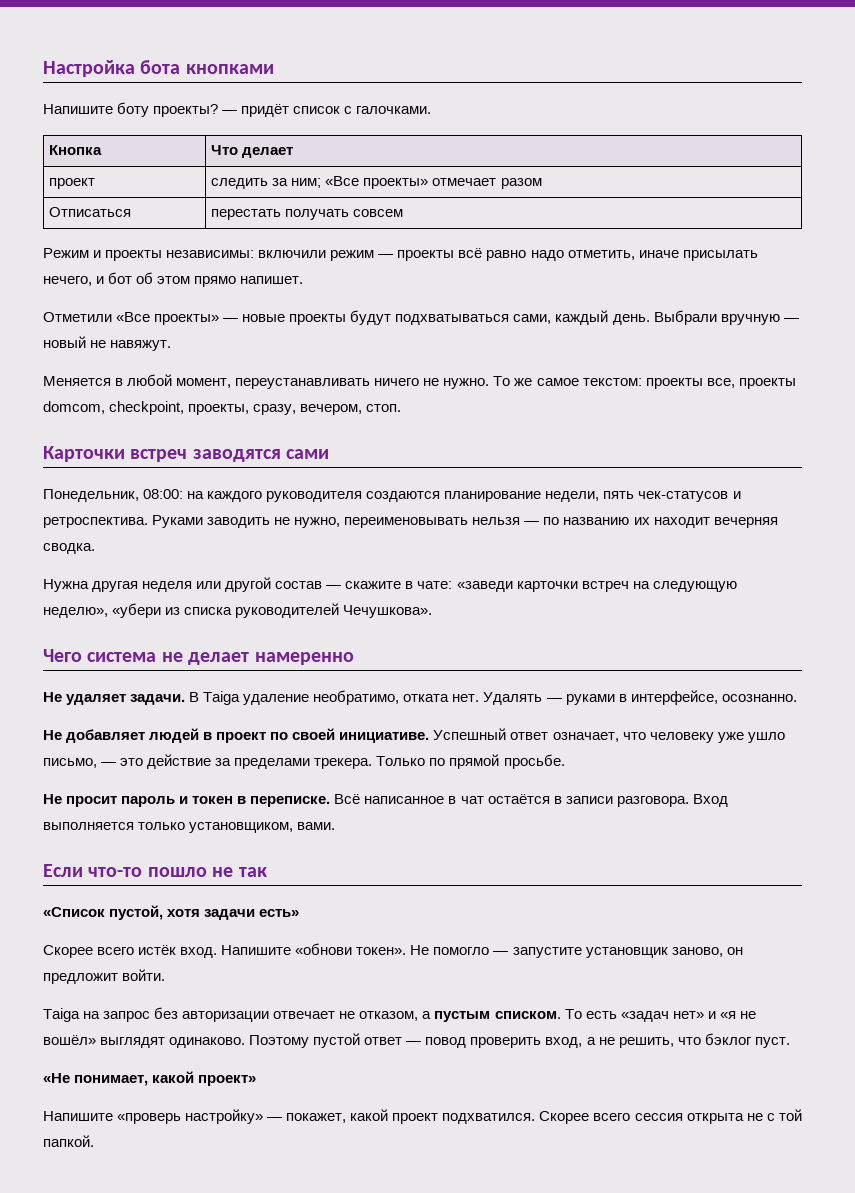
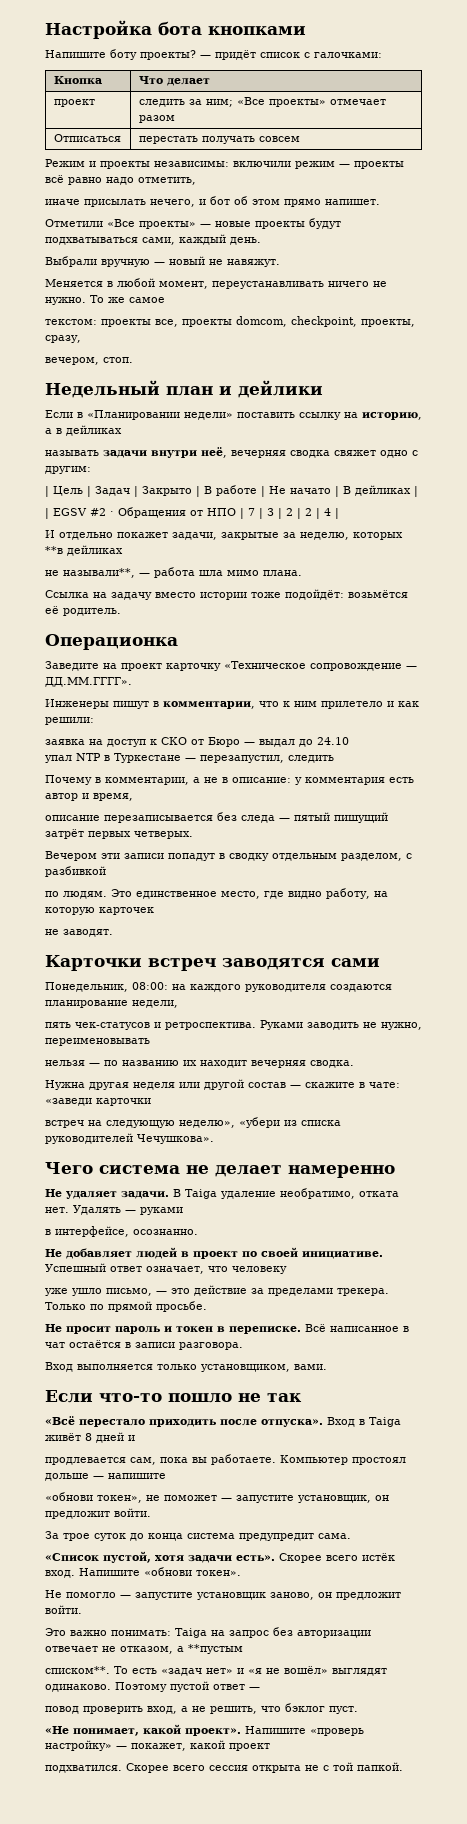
- — придёт список с галочками.
+ — придёт список с галочками:
- Режим и проекты независимы: включили режим — проекты всё равно надо отметить, иначе присылать нечего, и бот об этом прямо напишет.
+ Режим и проекты независимы: включили режим — проекты всё равно надо отметить,
+ иначе присылать нечего, и бот об этом прямо напишет.
- Отметили «Все проекты» — новые проекты будут подхватываться сами, каждый день. Выбрали вручную — новый не навяжут.
+ Отметили «Все проекты» — новые проекты будут подхватываться сами, каждый день.
+ Выбрали вручную — новый не навяжут.
- То же самое текстом: проекты все, проекты domcom, checkpoint, проекты, сразу, вечером, стоп.
+ То же самое
+ текстом: проекты все, проекты domcom, checkpoint, проекты, сразу,
+ вечером, стоп.
+ Недельный план и дейлики
+ Если в «Планировании недели» поставить ссылку на историю, а в дейликах
+ называть задачи внутри неё, вечерняя сводка свяжет одно с другим:
+ | Цель | Задач | Закрыто | В работе | Не начато | В дейликах |
+ | EGSV #2 · Обращения от НПО | 7 | 3 | 2 | 2 | 4 |
+ И отдельно покажет задачи, закрытые за неделю, которых **в дейликах
+ не называли**, — работа шла мимо плана.
+ Ссылка на задачу вместо истории тоже подойдёт: возьмётся её родитель.
+ Операционка
+ Заведите на проект карточку «Техническое сопровождение — ДД.ММ.ГГГГ».
+ Инженеры пишут в комментарии, что к ним прилетело и как решили:
+ заявка на доступ к СКО от Бюро — выдал до 24.10
+ упал NTP в Туркестане — перезапустил, следить
+ Почему в комментарии, а не в описание: у комментария есть автор и время,
+ описание перезаписывается без следа — пятый пишущий затрёт первых четверых.
+ Вечером эти записи попадут в сводку отдельным разделом, с разбивкой
+ по людям. Это единственное место, где видно работу, на которую карточек
+ не заводят.
- Понедельник, 08:00: на каждого руководителя создаются планирование недели, пять чек-статусов и ретроспектива.
+ Понедельник, 08:00: на каждого руководителя создаются планирование недели,
+ пять чек-статусов и ретроспектива.
- Руками заводить не нужно, переименовывать нельзя — по названию их находит вечерняя сводка.
+ Руками заводить не нужно, переименовывать
+ нельзя — по названию их находит вечерняя сводка.
- Нужна другая неделя или другой состав — скажите в чате: «заведи карточки встреч на следующую неделю», «убери из списка руководителей Чечушкова».
+ Нужна другая неделя или другой состав — скажите в чате: «заведи карточки
+ встреч на следующую неделю», «убери из списка руководителей Чечушкова».
- Удалять — руками в интерфейсе, осознанно.
+ Удалять — руками
+ в интерфейсе, осознанно.
- Успешный ответ означает, что человеку уже ушло письмо, — это действие за пределами трекера.
+ Успешный ответ означает, что человеку
+ уже ушло письмо, — это действие за пределами трекера.
- Всё написанное в чат остаётся в записи разговора. Вход выполняется только установщиком, вами.
+ Всё написанное в чат остаётся в записи разговора.
+ Вход выполняется только установщиком, вами.
+ «Всё перестало приходить после отпуска». Вход в Taiga живёт 8 дней и
+ продлевается сам, пока вы работаете. Компьютер простоял дольше — напишите
+ «обнови токен», не поможет — запустите установщик, он предложит войти.
+ За трое суток до конца система предупредит сама.
- «Список пустой, хотя задачи есть»
- Скорее всего истёк вход.
+ «Список пустой, хотя задачи есть». Скорее всего истёк вход.
- Напишите «обнови токен». Не помогло — запустите установщик заново, он предложит войти.
+ Напишите «обнови токен».
+ Не помогло — запустите установщик заново, он предложит войти.
- Taiga на запрос без авторизации отвечает не отказом, а пустым списком.
+ Это важно понимать: Taiga на запрос без авторизации отвечает не отказом, а **пустым
+ списком**.
- Поэтому пустой ответ — повод проверить вход, а не решить, что бэклог пуст.
+ Поэтому пустой ответ —
+ повод проверить вход, а не решить, что бэклог пуст.
- «Не понимает, какой проект»
- Напишите «проверь настройку» — покажет, какой проект подхватился.
+ «Не понимает, какой проект». Напишите «проверь настройку» — покажет, какой проект
+ подхватился.

